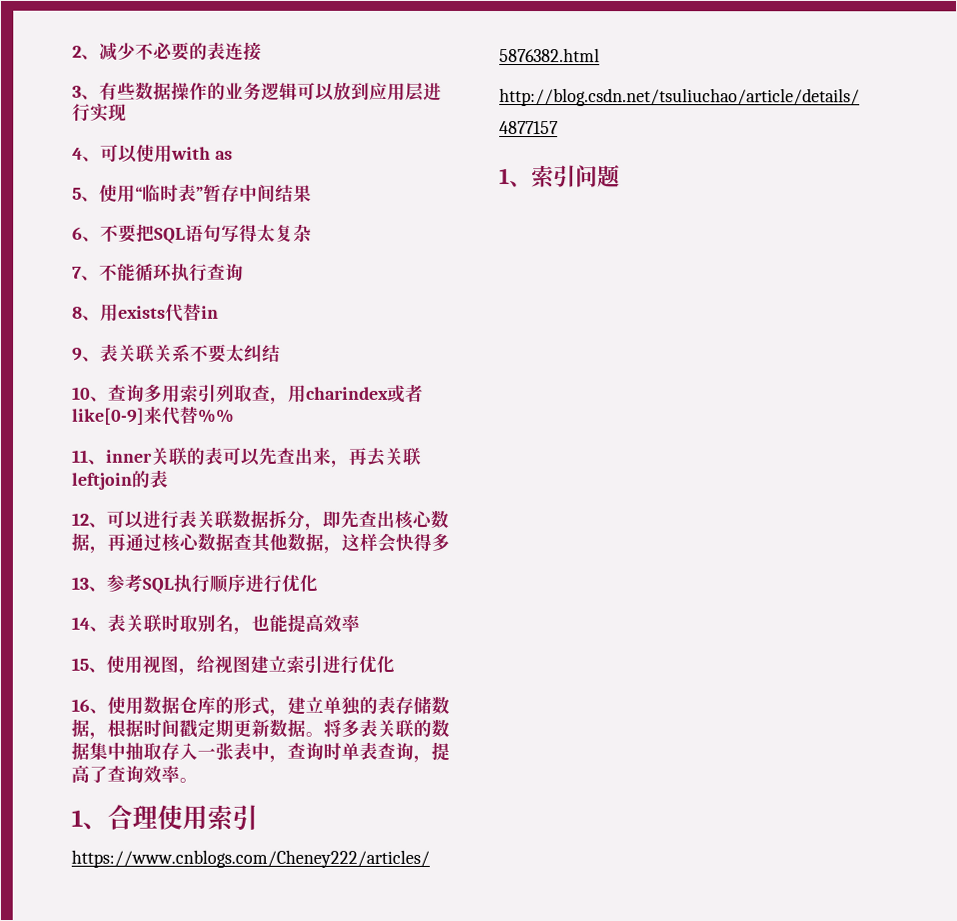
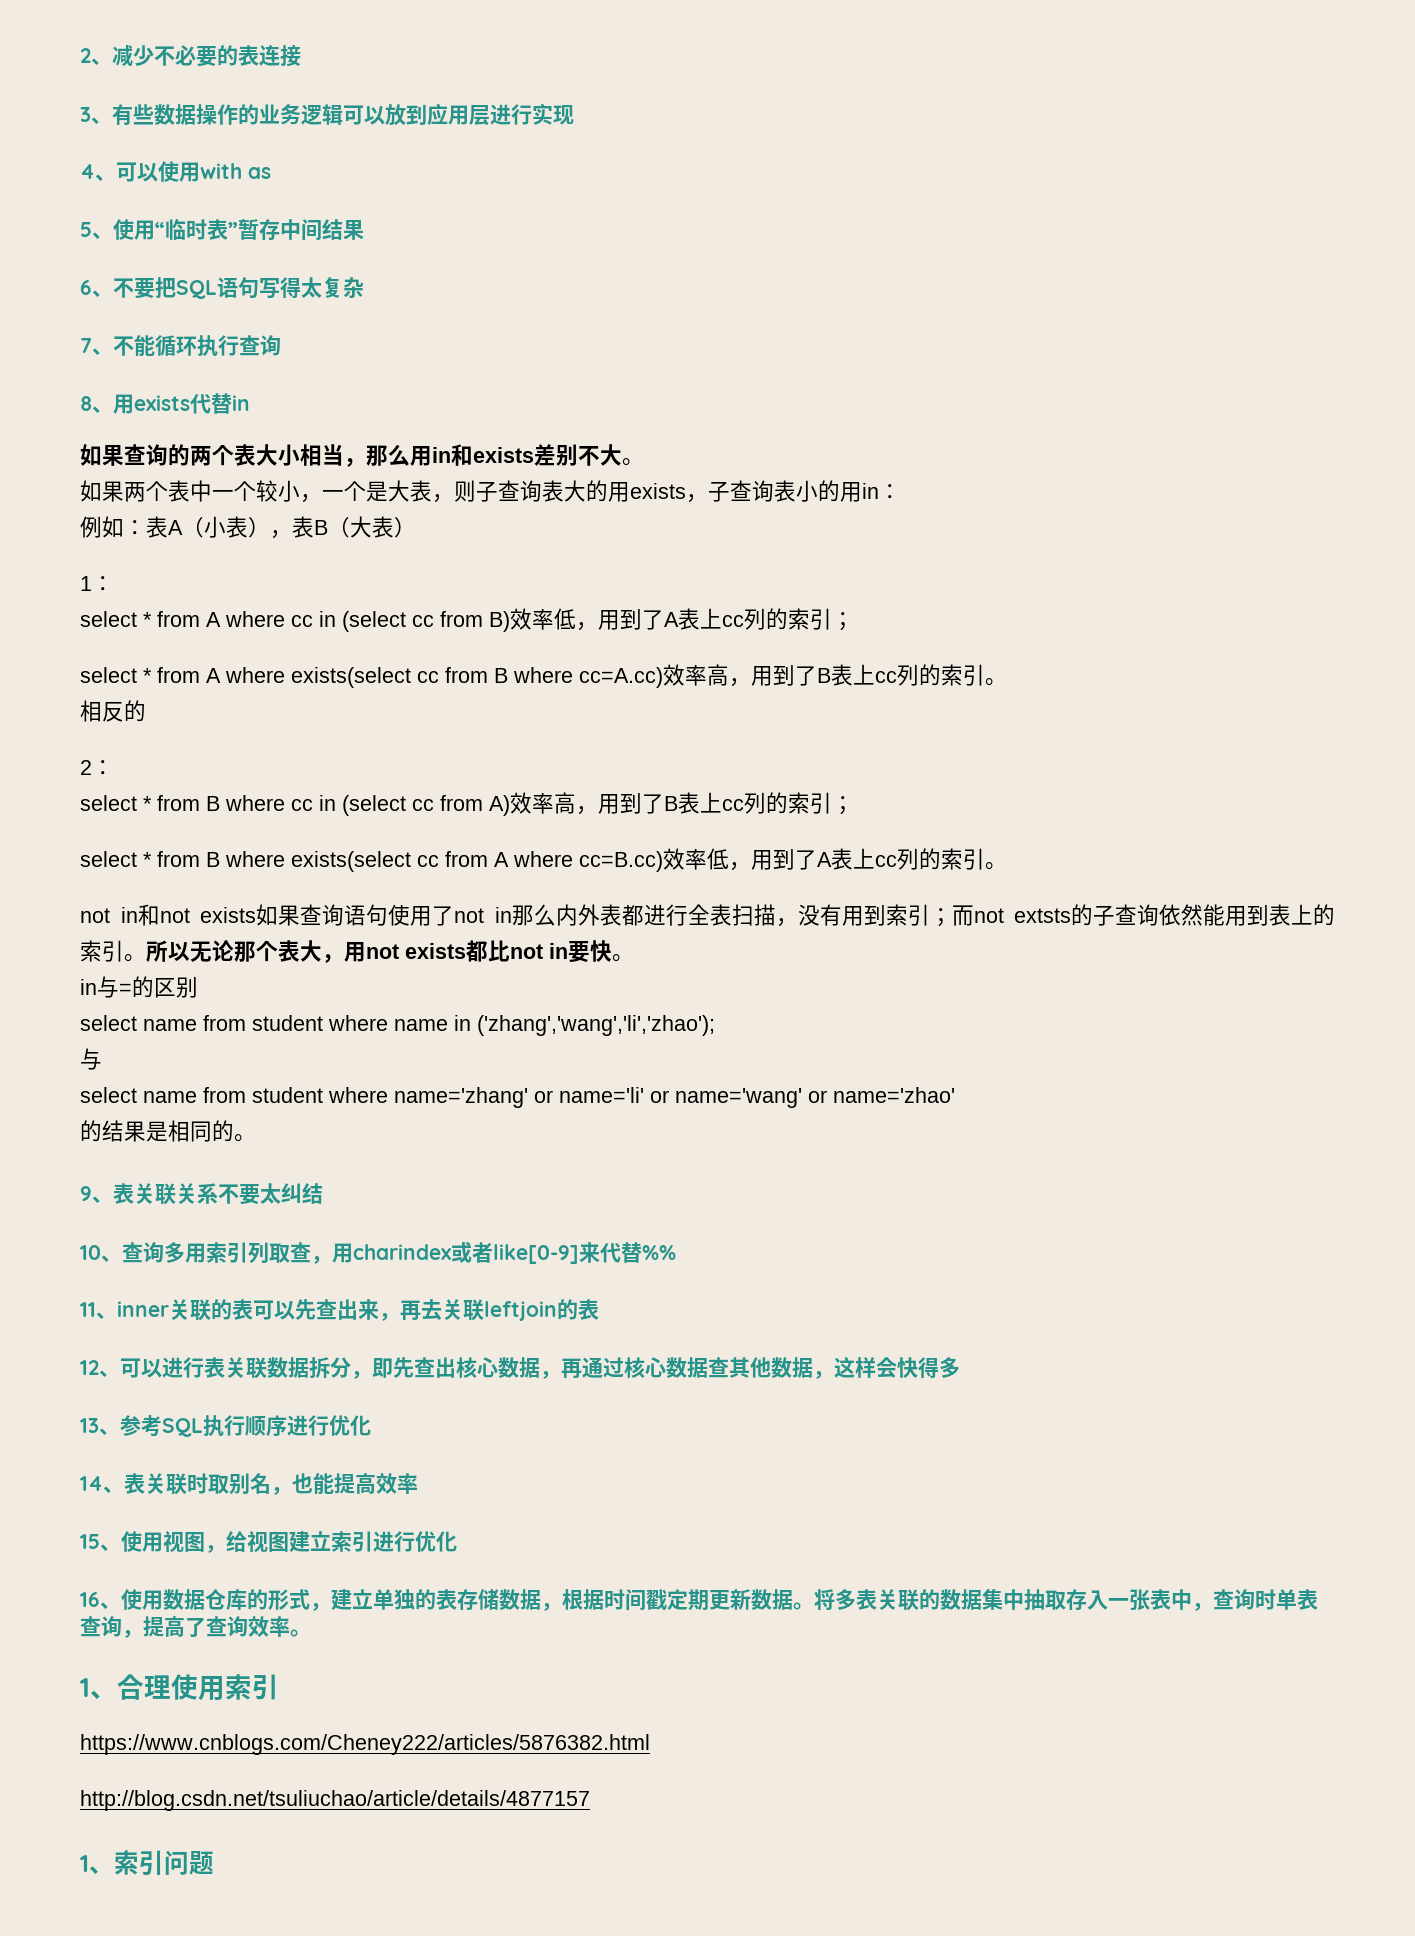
+ 如果查询的两个表大小相当，那么用in和exists差别不大。
+ 如果两个表中一个较小，一个是大表，则子查询表大的用exists，子查询表小的用in：
+ 例如：表A（小表），表B（大表）
+ 1：
+ select * from A where cc in (select cc from B)效率低，用到了A表上cc列的索引；
+ select * from A where exists(select cc from B where cc=A.cc)效率高，用到了B表上cc列的索引。
+ 相反的
+ 2：
+ select * from B where cc in (select cc from A)效率高，用到了B表上cc列的索引；
+ select * from B where exists(select cc from A where cc=B.cc)效率低，用到了A表上cc列的索引。
+ not in和not exists如果查询语句使用了not in那么内外表都进行全表扫描，没有用到索引；而not extsts的子查询依然能用到表上的索引。所以无论那个表大，用not exists都比not in要快。
+ in与=的区别
+ select name from student where name in ('zhang','wang','li','zhao');
+ 与
+ select name from student where name='zhang' or name='li' or name='wang' or name='zhao'
+ 的结果是相同的。

